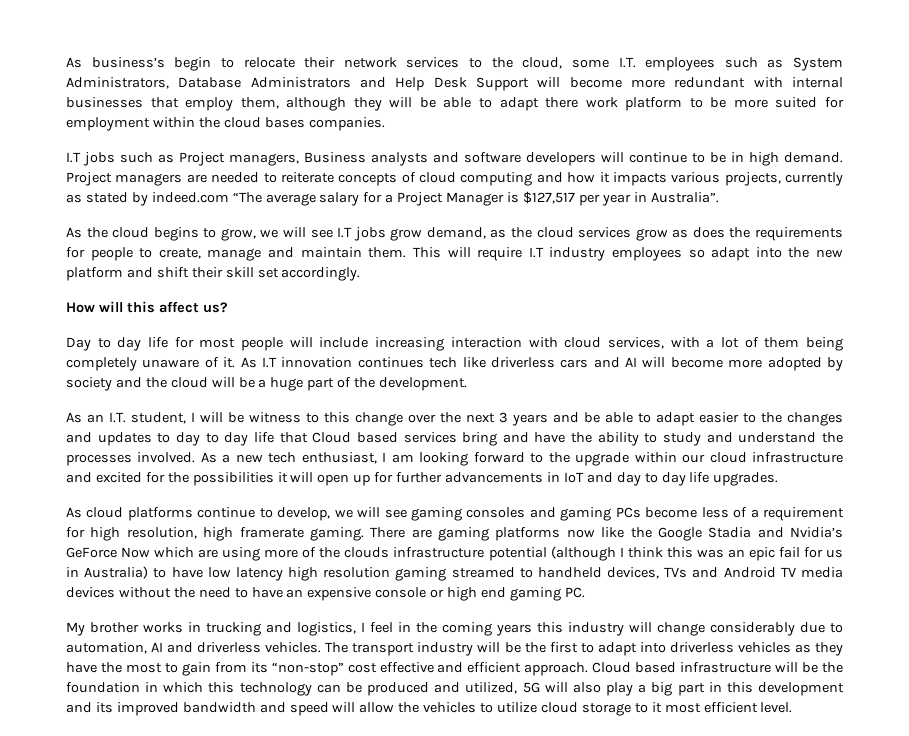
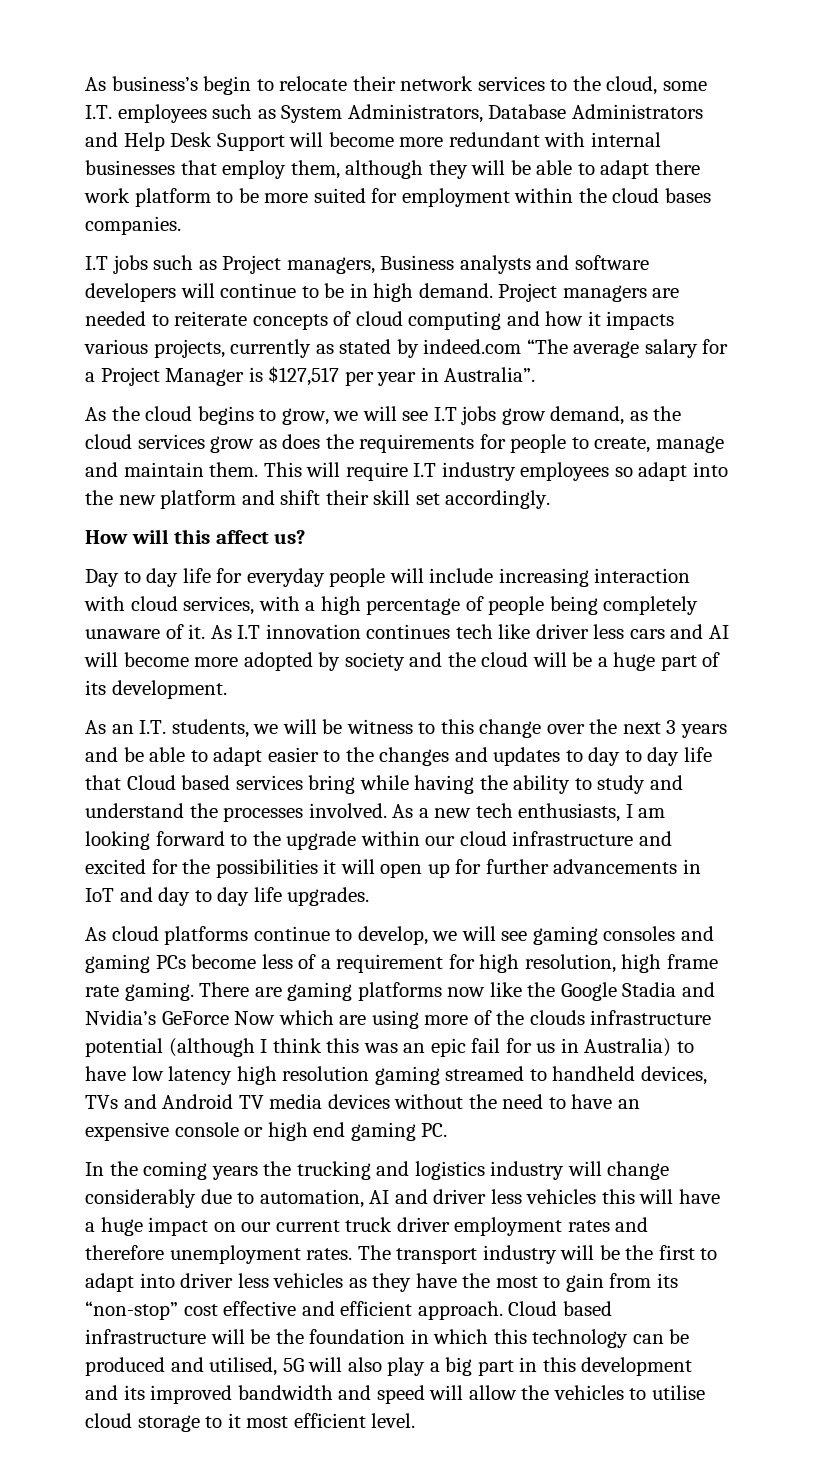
- Day to day life for most people will include increasing interaction with cloud services, with a lot of them being completely unaware of it.
+ Day to day life for everyday people will include increasing interaction with cloud services, with a high percentage of people being completely unaware of it.
- As I.T innovation continues tech like driverless cars and AI will become more adopted by society and the cloud will be a huge part of the development.
+ As I.T innovation continues tech like driver less cars and AI will become more adopted by society and the cloud will be a huge part of its development.
- As an I.T. student, I will be witness to this change over the next 3 years and be able to adapt easier to the changes and updates to day to day life that Cloud based services bring and have the ability to study and understand the processes involved.
+ As an I.T. students, we will be witness to this change over the next 3 years and be able to adapt easier to the changes and updates to day to day life that Cloud based services bring while having the ability to study and understand the processes involved.
- As a new tech enthusiast, I am looking forward to the upgrade within our cloud infrastructure and excited for the possibilities it will open up for further advancements in IoT and day to day life upgrades.
+ As a new tech enthusiasts, I am looking forward to the upgrade within our cloud infrastructure and excited for the possibilities it will open up for further advancements in IoT and day to day life upgrades.
- As cloud platforms continue to develop, we will see gaming consoles and gaming PCs become less of a requirement for high resolution, high framerate gaming.
+ As cloud platforms continue to develop, we will see gaming consoles and gaming PCs become less of a requirement for high resolution, high frame rate gaming.
- My brother works in trucking and logistics, I feel in the coming years this industry will change considerably due to automation, AI and driverless vehicles.
+ In the coming years the trucking and logistics industry will change considerably due to automation, AI and driver less vehicles this will have a huge impact on our current truck driver employment rates and therefore unemployment rates.
- The transport industry will be the first to adapt into driverless vehicles as they have the most to gain from its “non-stop” cost effective and efficient approach.
+ The transport industry will be the first to adapt into driver less vehicles as they have the most to gain from its “non-stop” cost effective and efficient approach.
- Cloud based infrastructure will be the foundation in which this technology can be produced and utilized, 5G will also play a big part in this development and its improved bandwidth and speed will allow the vehicles to utilize cloud storage to it most efficient level.
+ Cloud based infrastructure will be the foundation in which this technology can be produced and utilised, 5G will also play a big part in this development and its improved bandwidth and speed will allow the vehicles to utilise cloud storage to it most efficient level.

